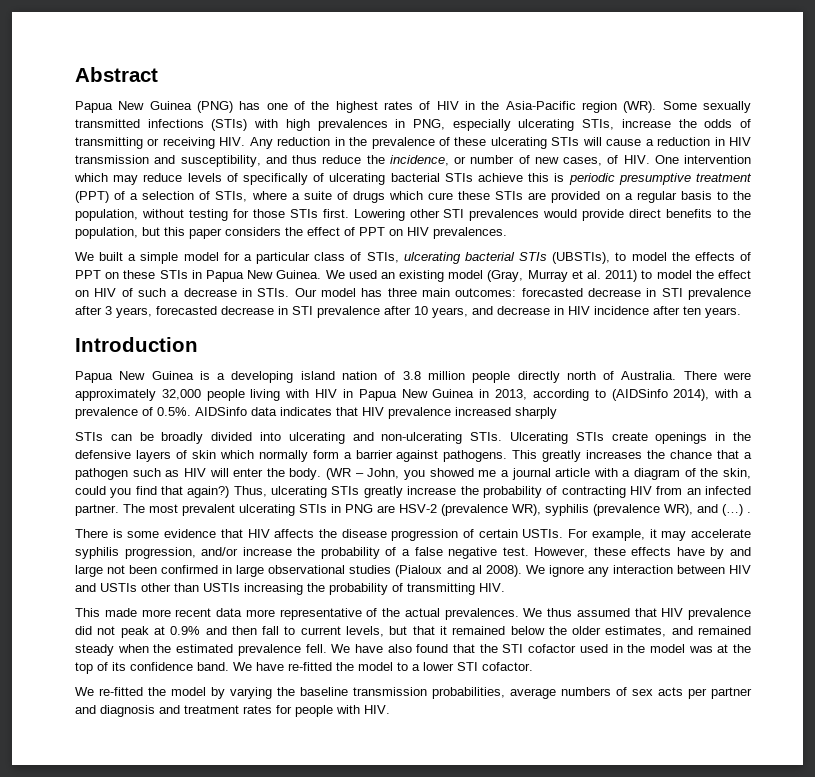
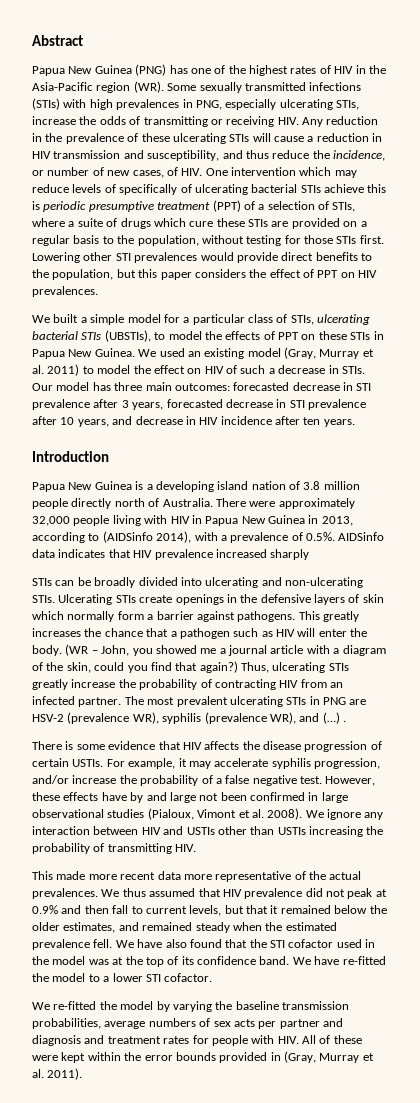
- However, these effects have by and large not been confirmed in large observational studies (Pialoux and al 2008).
+ However, these effects have by and large not been confirmed in large observational studies (Pialoux, Vimont et al. 2008).
- We re-fitted the model by varying the baseline transmission probabilities, average numbers of sex acts per partner and diagnosis and treatment rates for people with HIV.
+ We re-fitted the model by varying the baseline transmission probabilities, average numbers of sex acts per partner and diagnosis and treatment rates for people with HIV. All of these were kept within the error bounds provided in (Gray, Murray et al. 2011).

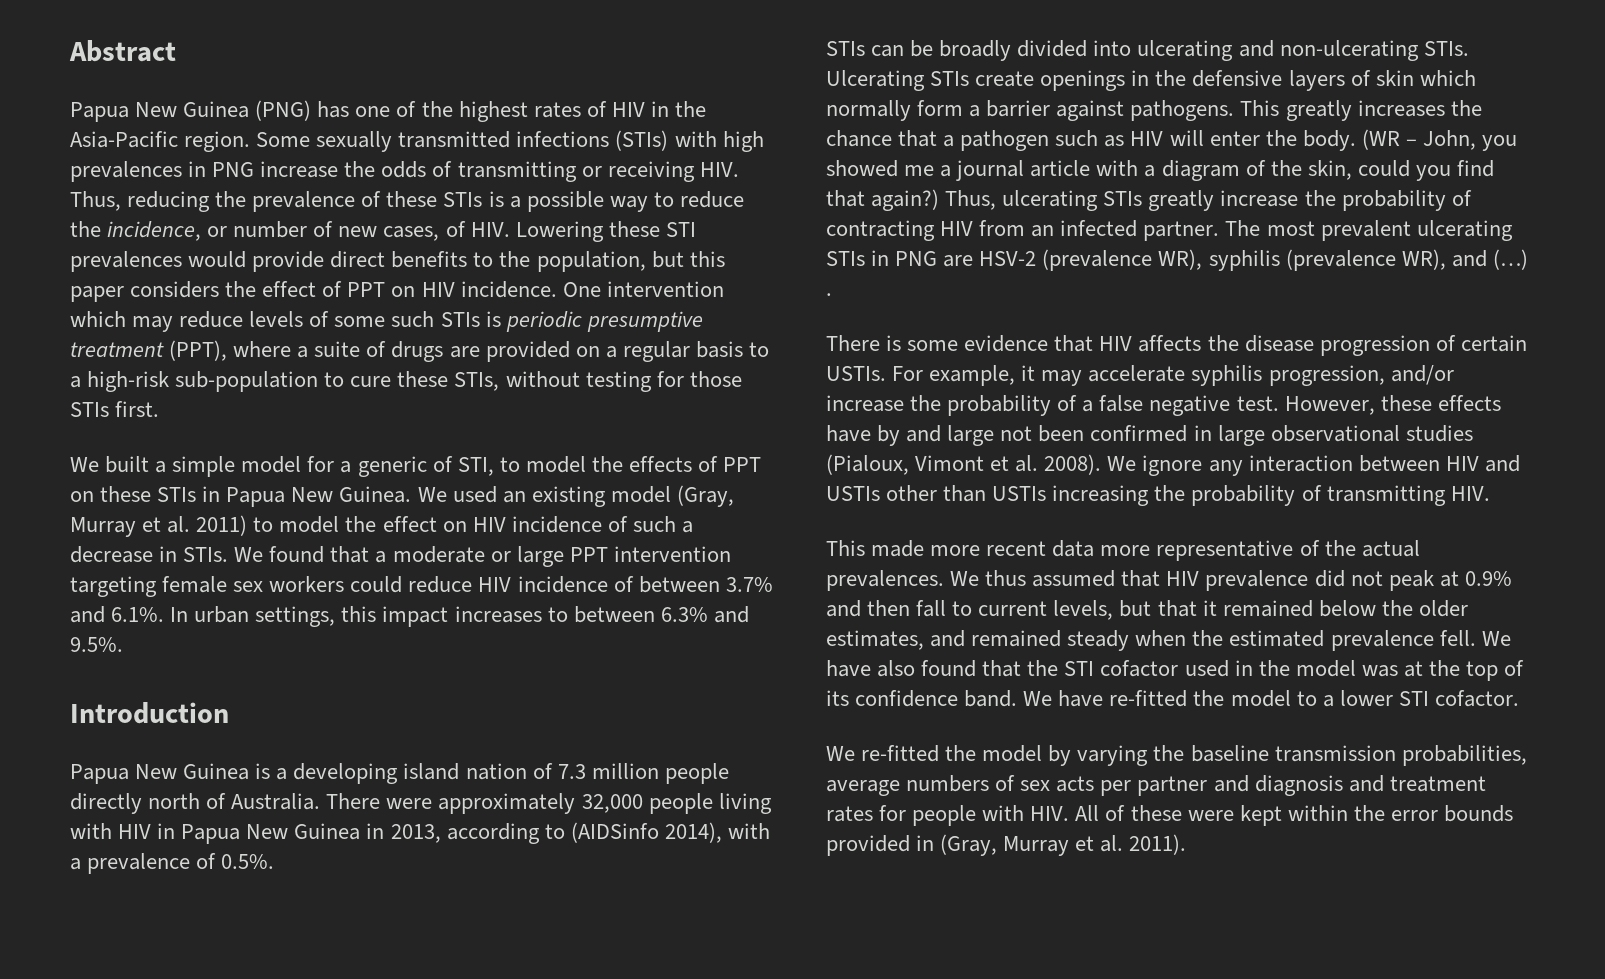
- Papua New Guinea (PNG) has one of the highest rates of HIV in the Asia-Pacific region (WR). Some sexually transmitted infections (STIs) with high prevalences in PNG, especially ulcerating STIs, increase the odds of transmitting or receiving HIV. Any reduction in the prevalence of these ulcerating STIs will cause a reduction in HIV transmission and susceptibility, and thus reduce the incidence, or number of new cases, of HIV. One intervention which may reduce levels of specifically of ulcerating bacterial STIs achieve this is periodic presumptive treatment (PPT) of a selection of STIs, where a suite of drugs which cure these STIs are provided on a regular basis to the population, without testing for those STIs first. Lowering other STI prevalences would provide direct benefits to the population, but this paper considers the effect of PPT on HIV prevalences.
+ Papua New Guinea (PNG) has one of the highest rates of HIV in the Asia-Pacific region. Some sexually transmitted infections (STIs) with high prevalences in PNG increase the odds of transmitting or receiving HIV. Thus, reducing the prevalence of these STIs is a possible way to reduce the incidence, or number of new cases, of HIV. Lowering these STI prevalences would provide direct benefits to the population, but this paper considers the effect of PPT on HIV incidence. One intervention which may reduce levels of some such STIs is periodic presumptive treatment (PPT), where a suite of drugs are provided on a regular basis to a high-risk sub-population to cure these STIs, without testing for those STIs first.
- We built a simple model for a particular class of STIs, ulcerating bacterial STIs (UBSTIs), to model the effects of PPT on these STIs in Papua New Guinea.
+ We built a simple model for a generic of STI, to model the effects of PPT on these STIs in Papua New Guinea.
- We used an existing model (Gray, Murray et al. 2011) to model the effect on HIV of such a decrease in STIs.
+ We used an existing model (Gray, Murray et al. 2011) to model the effect on HIV incidence of such a decrease in STIs.
- Our model has three main outcomes: forecasted decrease in STI prevalence after 3 years, forecasted decrease in STI prevalence after 10 years, and decrease in HIV incidence after ten years.
+ We found that a moderate or large PPT intervention targeting female sex workers could reduce HIV incidence of between 3.7% and 6.1%. In urban settings, this impact increases to between 6.3% and 9.5%.
- Papua New Guinea is a developing island nation of 3.8 million people directly north of Australia.
+ Papua New Guinea is a developing island nation of 7.3 million people directly north of Australia.
- There were approximately 32,000 people living with HIV in Papua New Guinea in 2013, according to (AIDSinfo 2014), with a prevalence of 0.5%. AIDSinfo data indicates that HIV prevalence increased sharply
+ There were approximately 32,000 people living with HIV in Papua New Guinea in 2013, according to (AIDSinfo 2014), with a prevalence of 0.5%.

